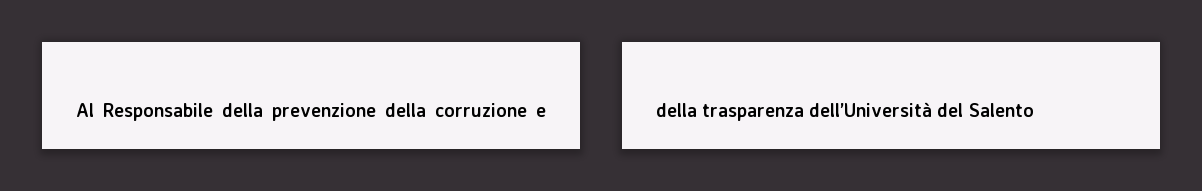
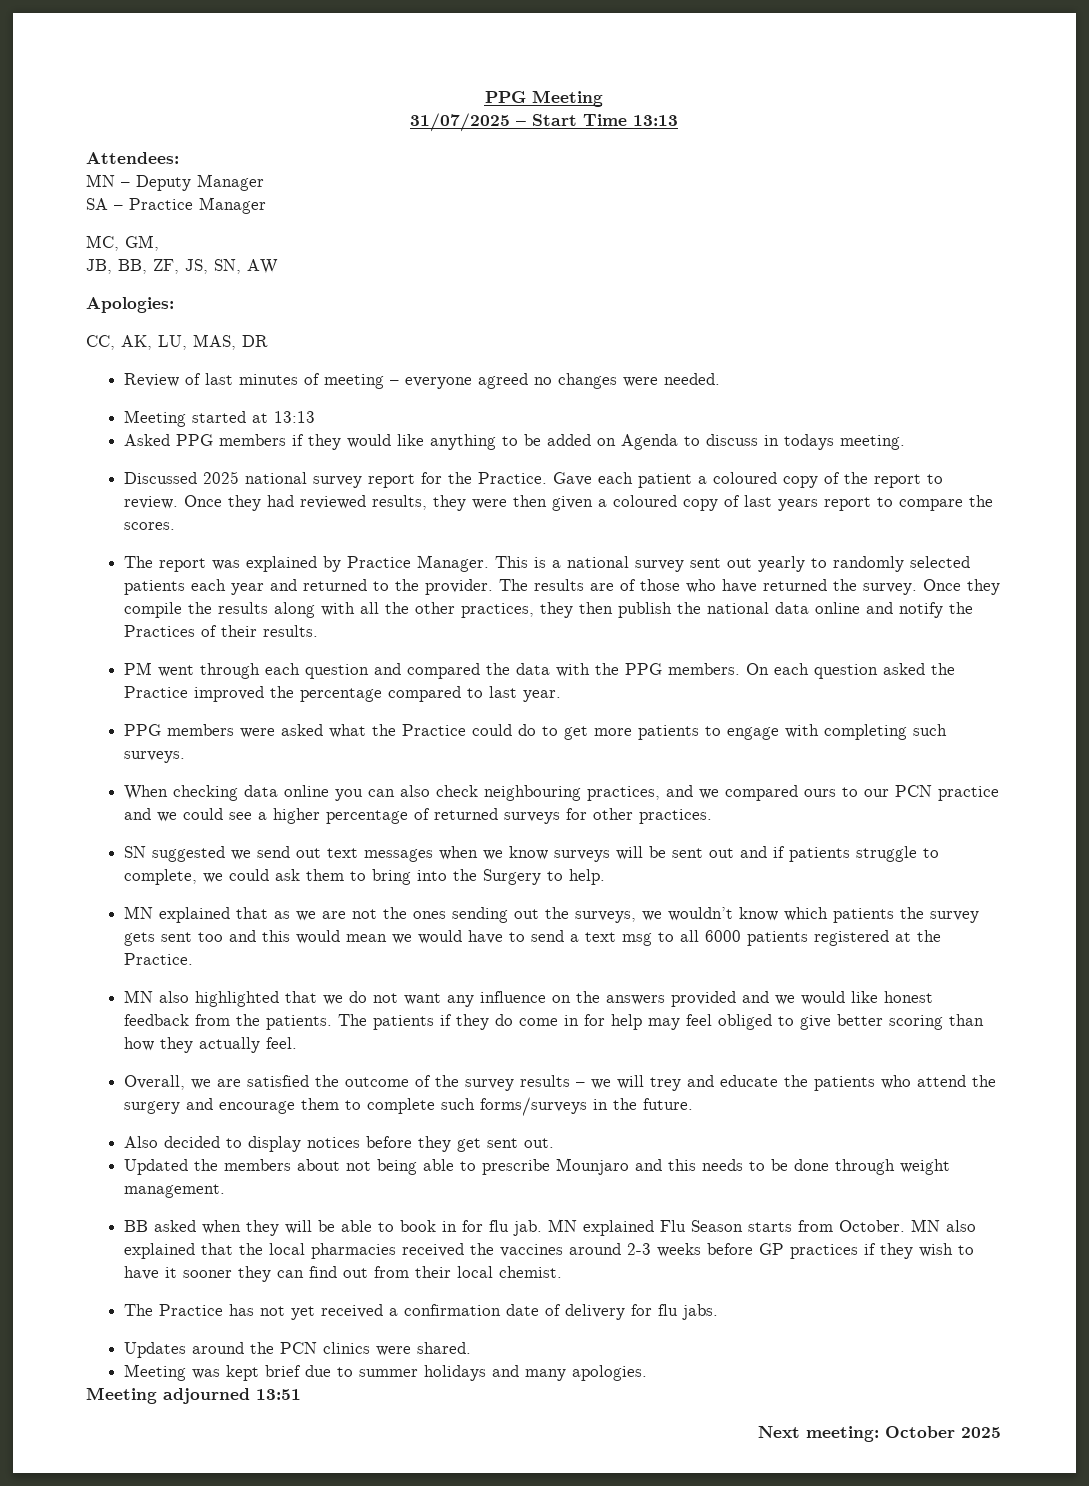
- Al Responsabile della prevenzione della corruzione e della trasparenza dell’Università del Salento
+ PPG Meeting
+ 31/07/2025 – Start Time 13:13
+ Attendees:
+ MN – Deputy Manager
+ SA – Practice Manager
+ MC, GM,
+ JB, BB, ZF, JS, SN, AW
+ Apologies:
+ CC, AK, LU, MAS, DR
+ Review of last minutes of meeting – everyone agreed no changes were needed.
+ Meeting started at 13:13
+ Asked PPG members if they would like anything to be added on Agenda to discuss in todays meeting.
+ Discussed 2025 national survey report for the Practice. Gave each patient a coloured copy of the report to review. Once they had reviewed results, they were then given a coloured copy of last years report to compare the scores.
+ The report was explained by Practice Manager. This is a national survey sent out yearly to randomly selected patients each year and returned to the provider. The results are of those who have returned the survey. Once they compile the results along with all the other practices, they then publish the national data online and notify the Practices of their results.
+ PM went through each question and compared the data with the PPG members. On each question asked the Practice improved the percentage compared to last year.
+ PPG members were asked what the Practice could do to get more patients to engage with completing such surveys.
+ When checking data online you can also check neighbouring practices, and we compared ours to our PCN practice and we could see a higher percentage of returned surveys for other practices.
+ SN suggested we send out text messages when we know surveys will be sent out and if patients struggle to complete, we could ask them to bring into the Surgery to help.
+ MN explained that as we are not the ones sending out the surveys, we wouldn’t know which patients the survey gets sent too and this would mean we would have to send a text msg to all 6000 patients registered at the Practice.
+ MN also highlighted that we do not want any influence on the answers provided and we would like honest feedback from the patients. The patients if they do come in for help may feel obliged to give better scoring than how they actually feel.
+ Overall, we are satisfied the outcome of the survey results – we will trey and educate the patients who attend the surgery and encourage them to complete such forms/surveys in the future.
+ Also decided to display notices before they get sent out.
+ Updated the members about not being able to prescribe Mounjaro and this needs to be done through weight management.
+ BB asked when they will be able to book in for flu jab. MN explained Flu Season starts from October. MN also explained that the local pharmacies received the vaccines around 2-3 weeks before GP practices if they wish to have it sooner they can find out from their local chemist.
+ The Practice has not yet received a confirmation date of delivery for flu jabs.
+ Updates around the PCN clinics were shared.
+ Meeting was kept brief due to summer holidays and many apologies.
+ Meeting adjourned 13:51
+ Next meeting: October 2025

